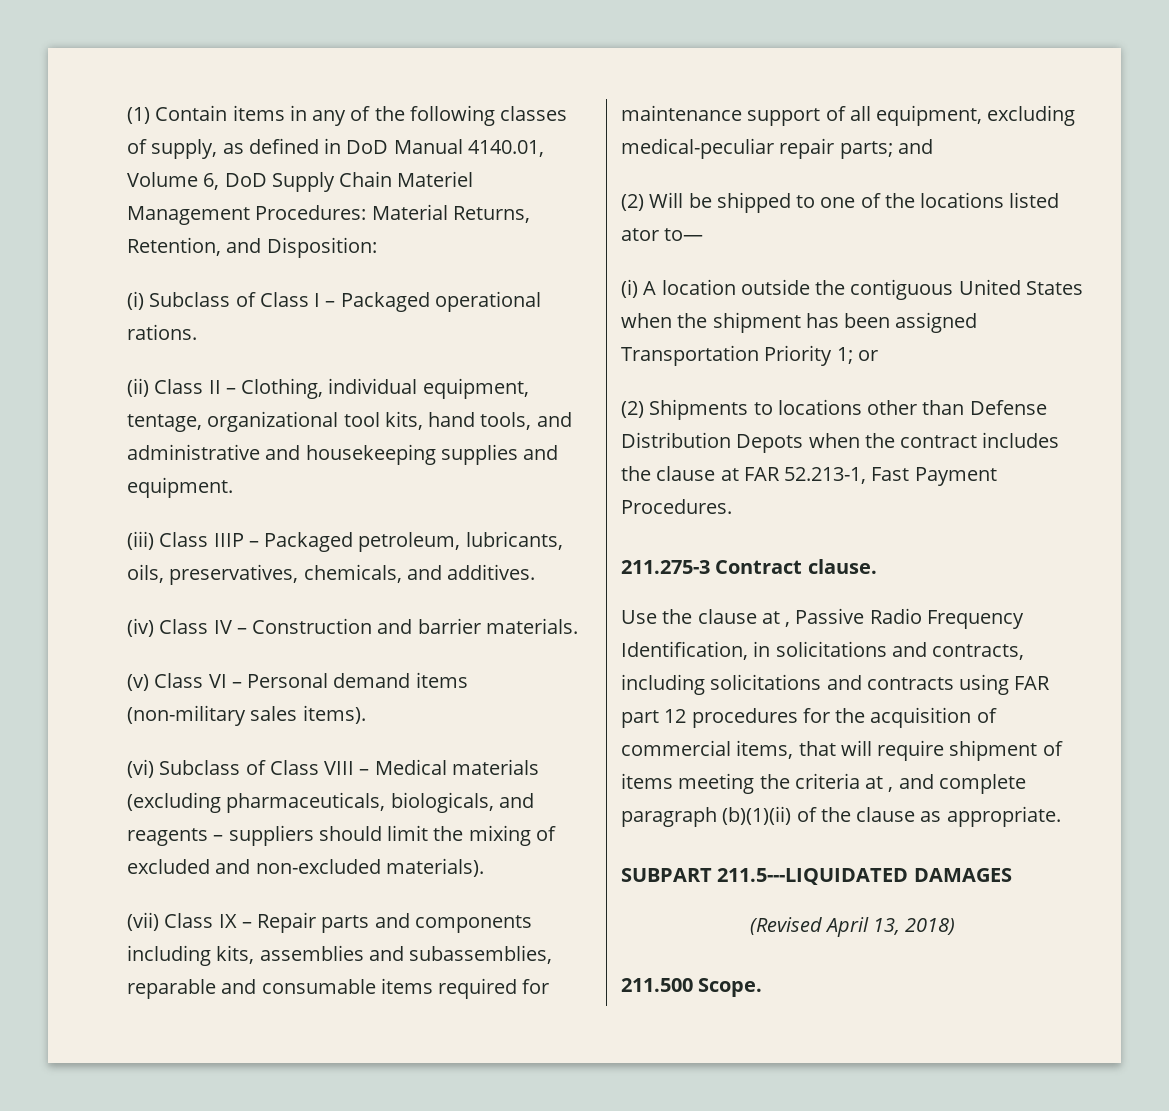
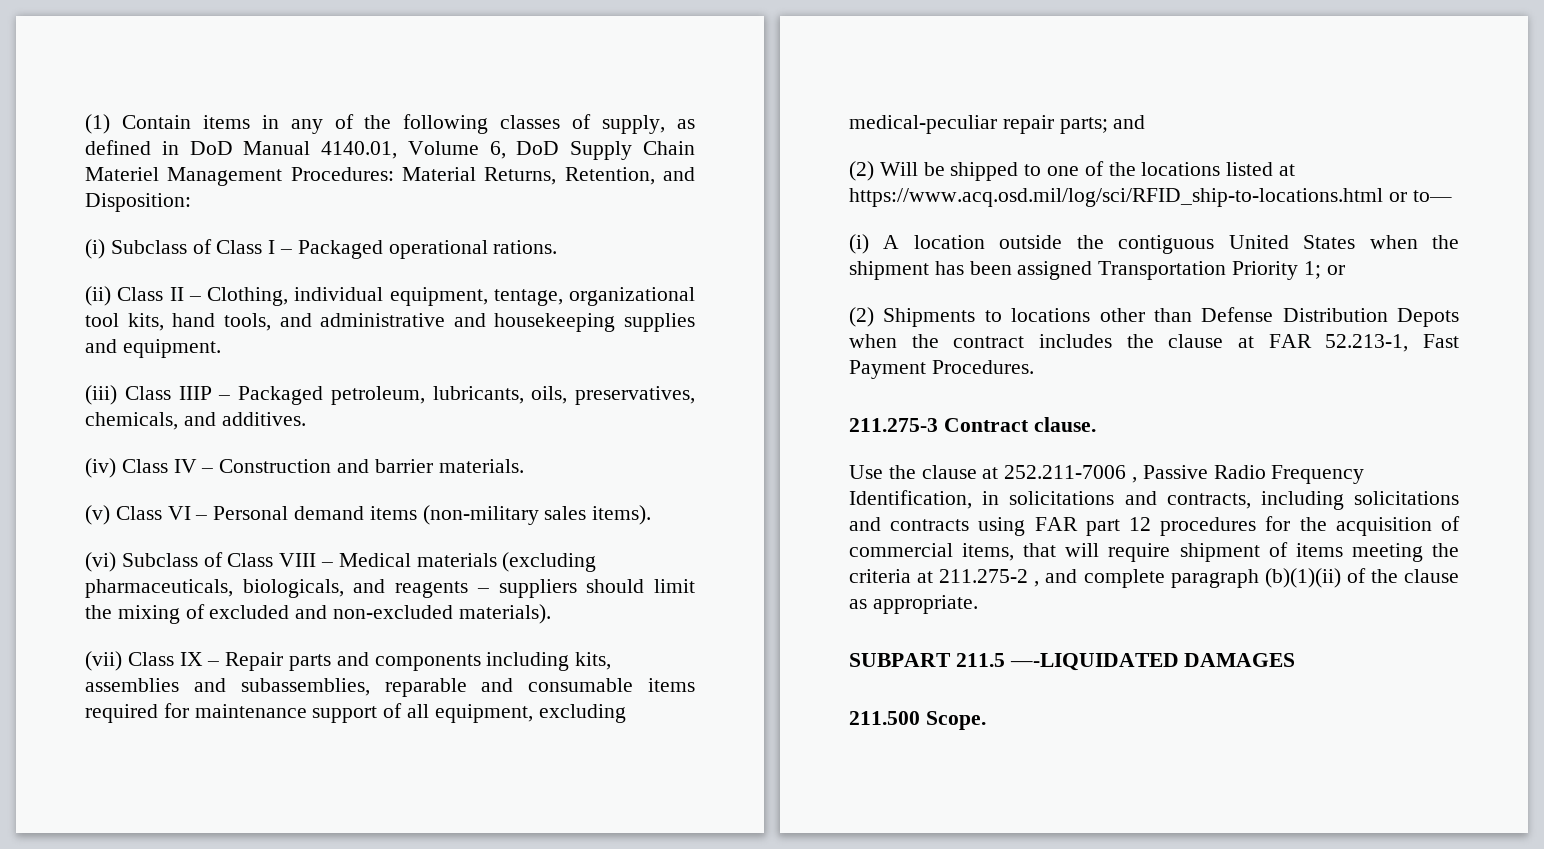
- (2) Will be shipped to one of the locations listed ator to—
+ (2) Will be shipped to one of the locations listed at https://www.acq.osd.mil/log/sci/RFID_ship-to-locations.html or to—
- Use the clause at , Passive Radio Frequency Identification, in solicitations and contracts, including solicitations and contracts using FAR part 12 procedures for the acquisition of commercial items, that will require shipment of items meeting the criteria at , and complete paragraph (b)(1)(ii) of the clause as appropriate.
+ Use the clause at 252.211-7006 , Passive Radio Frequency Identification, in solicitations and contracts, including solicitations and contracts using FAR part 12 procedures for the acquisition of commercial items, that will require shipment of items meeting the criteria at 211.275-2 , and complete paragraph (b)(1)(ii) of the clause as appropriate.
- SUBPART 211.5---LIQUIDATED DAMAGES
+ SUBPART 211.5 —-LIQUIDATED DAMAGES
- (Revised April 13, 2018)

